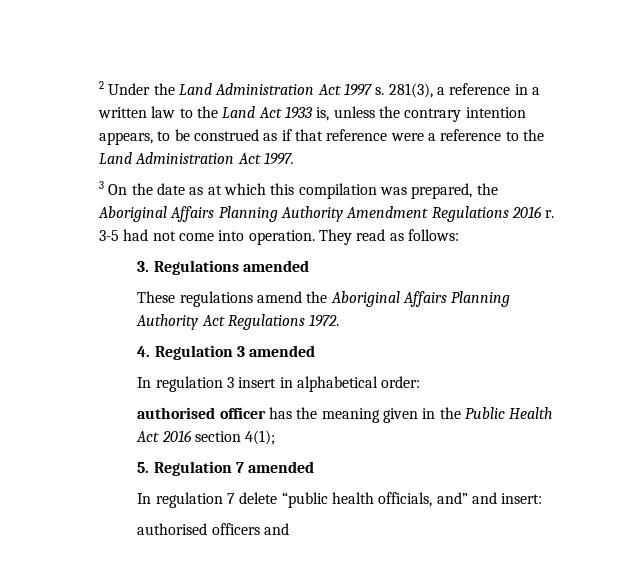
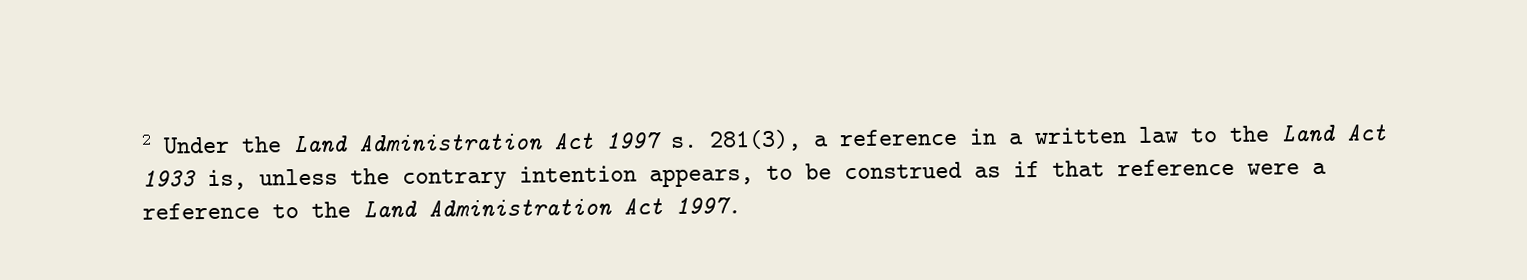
- 3 On the date as at which this compilation was prepared, the Aboriginal Affairs Planning Authority Amendment Regulations 2016 r. 3-5 had not come into operation. They read as follows:
- 3. Regulations amended
- These regulations amend the Aboriginal Affairs Planning Authority Act Regulations 1972.
- 4. Regulation 3 amended
- In regulation 3 insert in alphabetical order:
- authorised officer has the meaning given in the Public Health Act 2016 section 4(1);
- 5. Regulation 7 amended
- In regulation 7 delete “public health officials, and” and insert:
- authorised officers and

